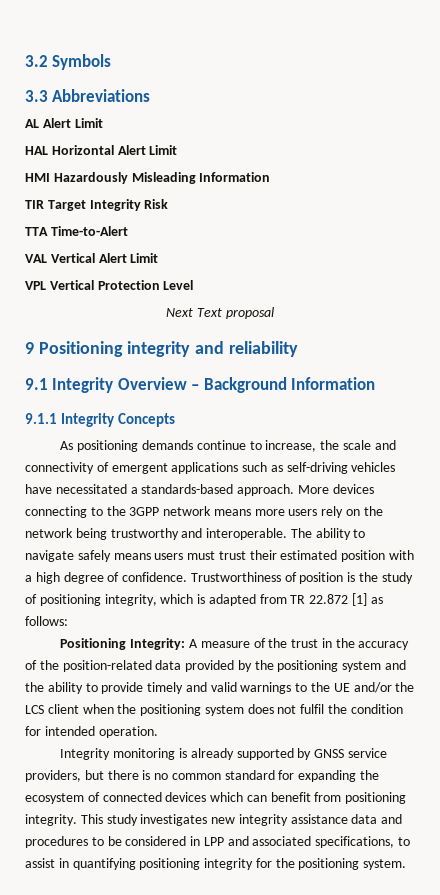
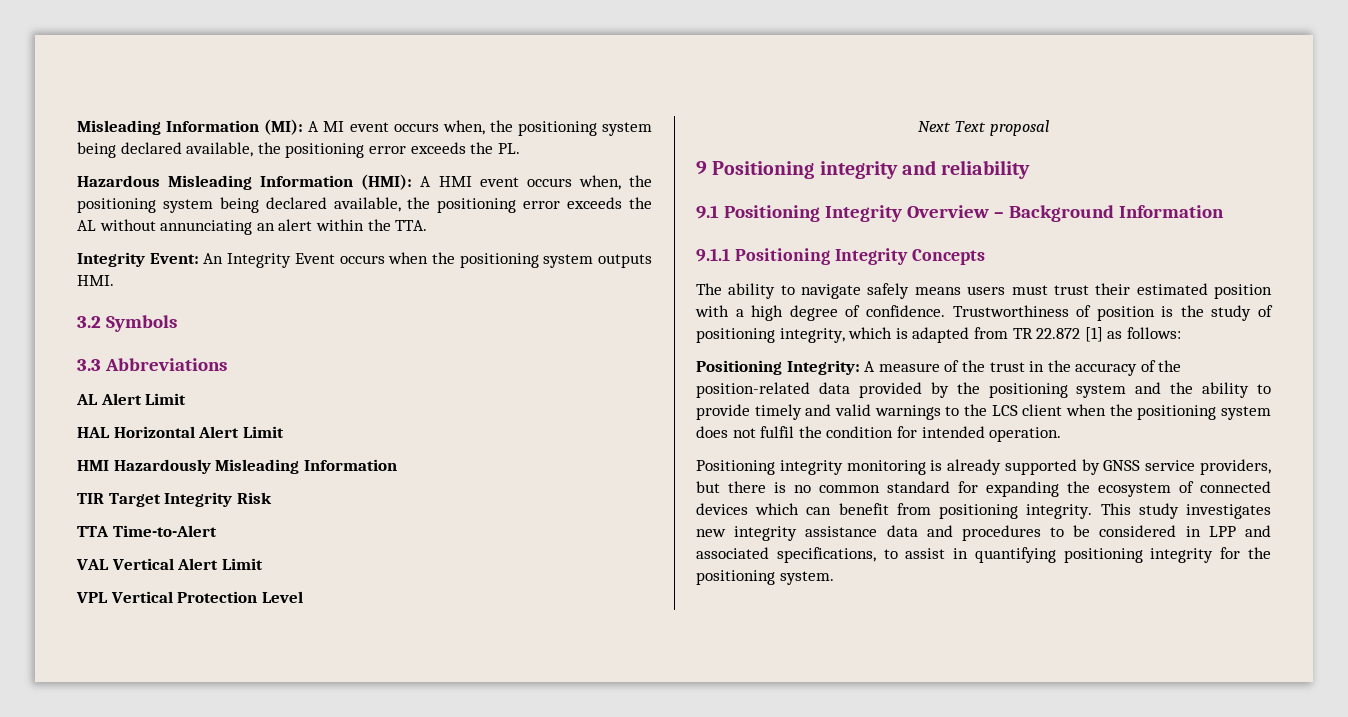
+ Misleading Information (MI): A MI event occurs when, the positioning system being declared available, the positioning error exceeds the PL.
+ Hazardous Misleading Information (HMI): A HMI event occurs when, the positioning system being declared available, the positioning error exceeds the AL without annunciating an alert within the TTA.
+ Integrity Event: An Integrity Event occurs when the positioning system outputs HMI.
- 9.1 Integrity Overview – Background Information
+ 9.1 Positioning Integrity Overview – Background Information
- 9.1.1 Integrity Concepts
+ 9.1.1 Positioning Integrity Concepts
- As positioning demands continue to increase, the scale and connectivity of emergent applications such as self-driving vehicles have necessitated a standards-based approach. More devices connecting to the 3GPP network means more users rely on the network being trustworthy and interoperable.
- Positioning Integrity: A measure of the trust in the accuracy of the position-related data provided by the positioning system and the ability to provide timely and valid warnings to the UE and/or the LCS client when the positioning system does not fulfil the condition for intended operation.
+ Positioning Integrity: A measure of the trust in the accuracy of the position-related data provided by the positioning system and the ability to provide timely and valid warnings to the LCS client when the positioning system does not fulfil the condition for intended operation.
- Integrity monitoring is already supported by GNSS service providers, but there is no common standard for expanding the ecosystem of connected devices which can benefit from positioning integrity.
+ Positioning integrity monitoring is already supported by GNSS service providers, but there is no common standard for expanding the ecosystem of connected devices which can benefit from positioning integrity.

